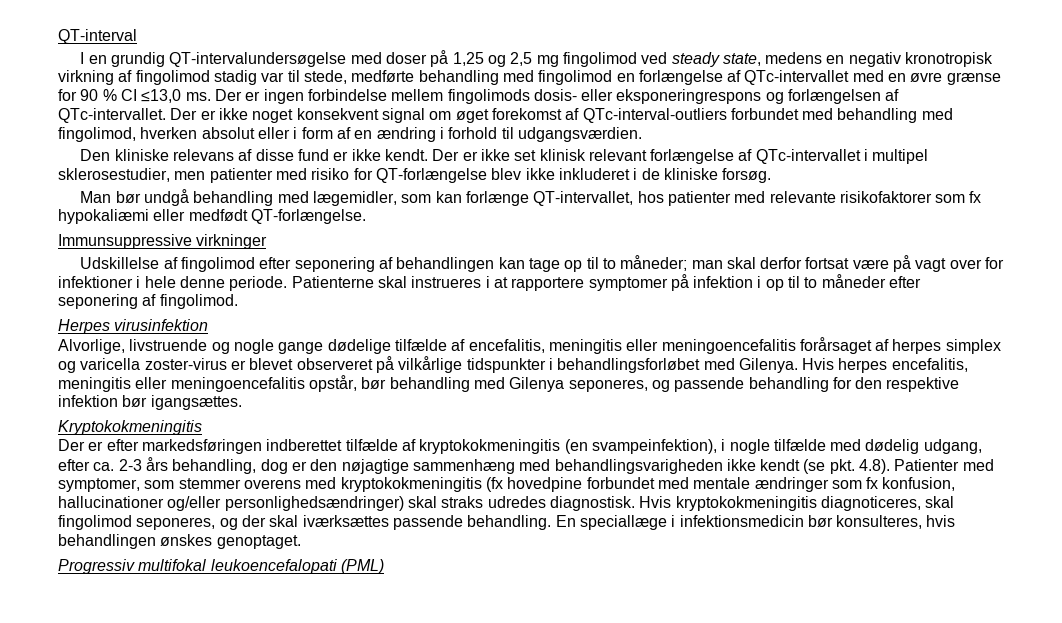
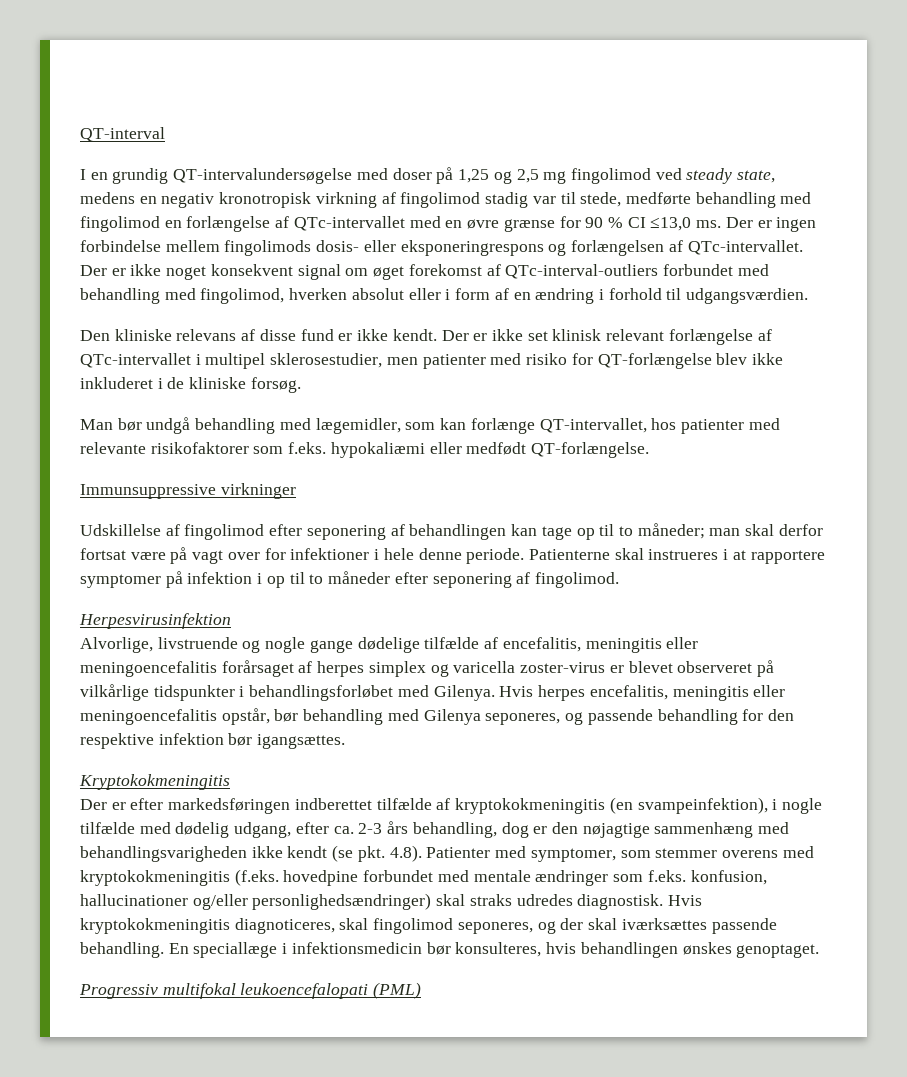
- Man bør undgå behandling med lægemidler, som kan forlænge QT-intervallet, hos patienter med relevante risikofaktorer som fx hypokaliæmi eller medfødt QT-forlængelse.
+ Man bør undgå behandling med lægemidler, som kan forlænge QT-intervallet, hos patienter med relevante risikofaktorer som f.eks. hypokaliæmi eller medfødt QT-forlængelse.
- Herpes virusinfektion
+ Herpesvirusinfektion
- Der er efter markedsføringen indberettet tilfælde af kryptokokmeningitis (en svampeinfektion), i nogle tilfælde med dødelig udgang, efter ca. 2-3 års behandling, dog er den nøjagtige sammenhæng med behandlingsvarigheden ikke kendt (se pkt. 4.8). Patienter med symptomer, som stemmer overens med kryptokokmeningitis (fx hovedpine forbundet med mentale ændringer som fx konfusion, hallucinationer og/eller personlighedsændringer) skal straks udredes diagnostisk.
+ Der er efter markedsføringen indberettet tilfælde af kryptokokmeningitis (en svampeinfektion), i nogle tilfælde med dødelig udgang, efter ca. 2-3 års behandling, dog er den nøjagtige sammenhæng med behandlingsvarigheden ikke kendt (se pkt. 4.8). Patienter med symptomer, som stemmer overens med kryptokokmeningitis (f.eks. hovedpine forbundet med mentale ændringer som f.eks. konfusion, hallucinationer og/eller personlighedsændringer) skal straks udredes diagnostisk.

